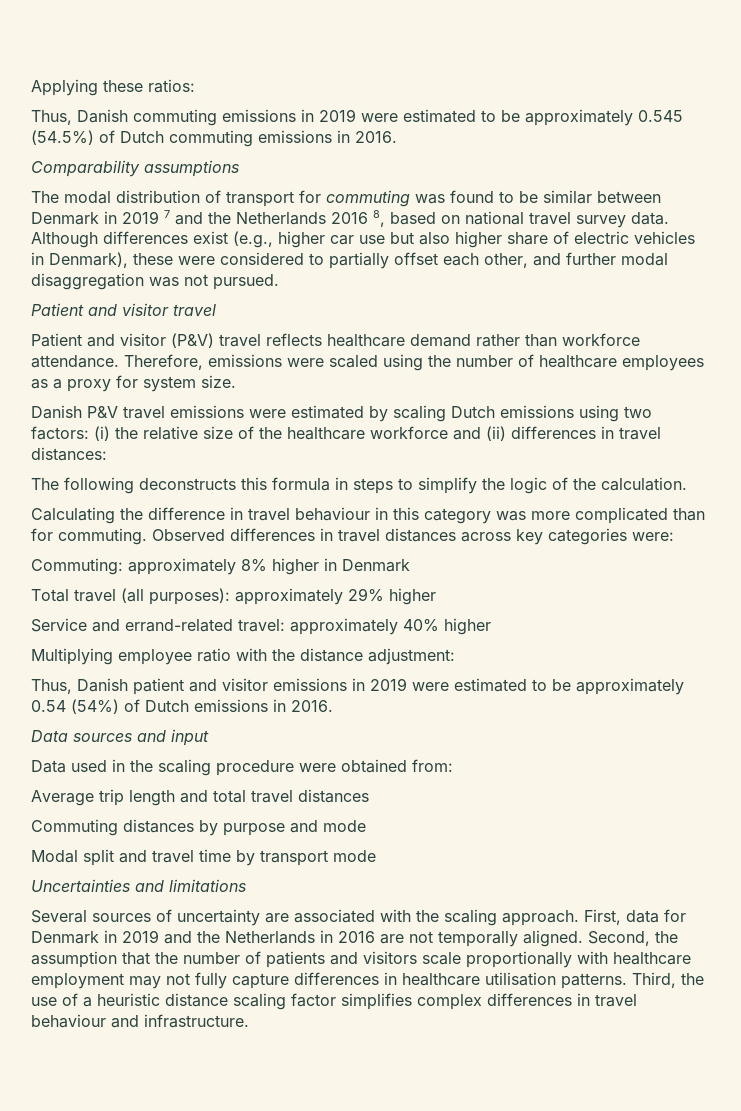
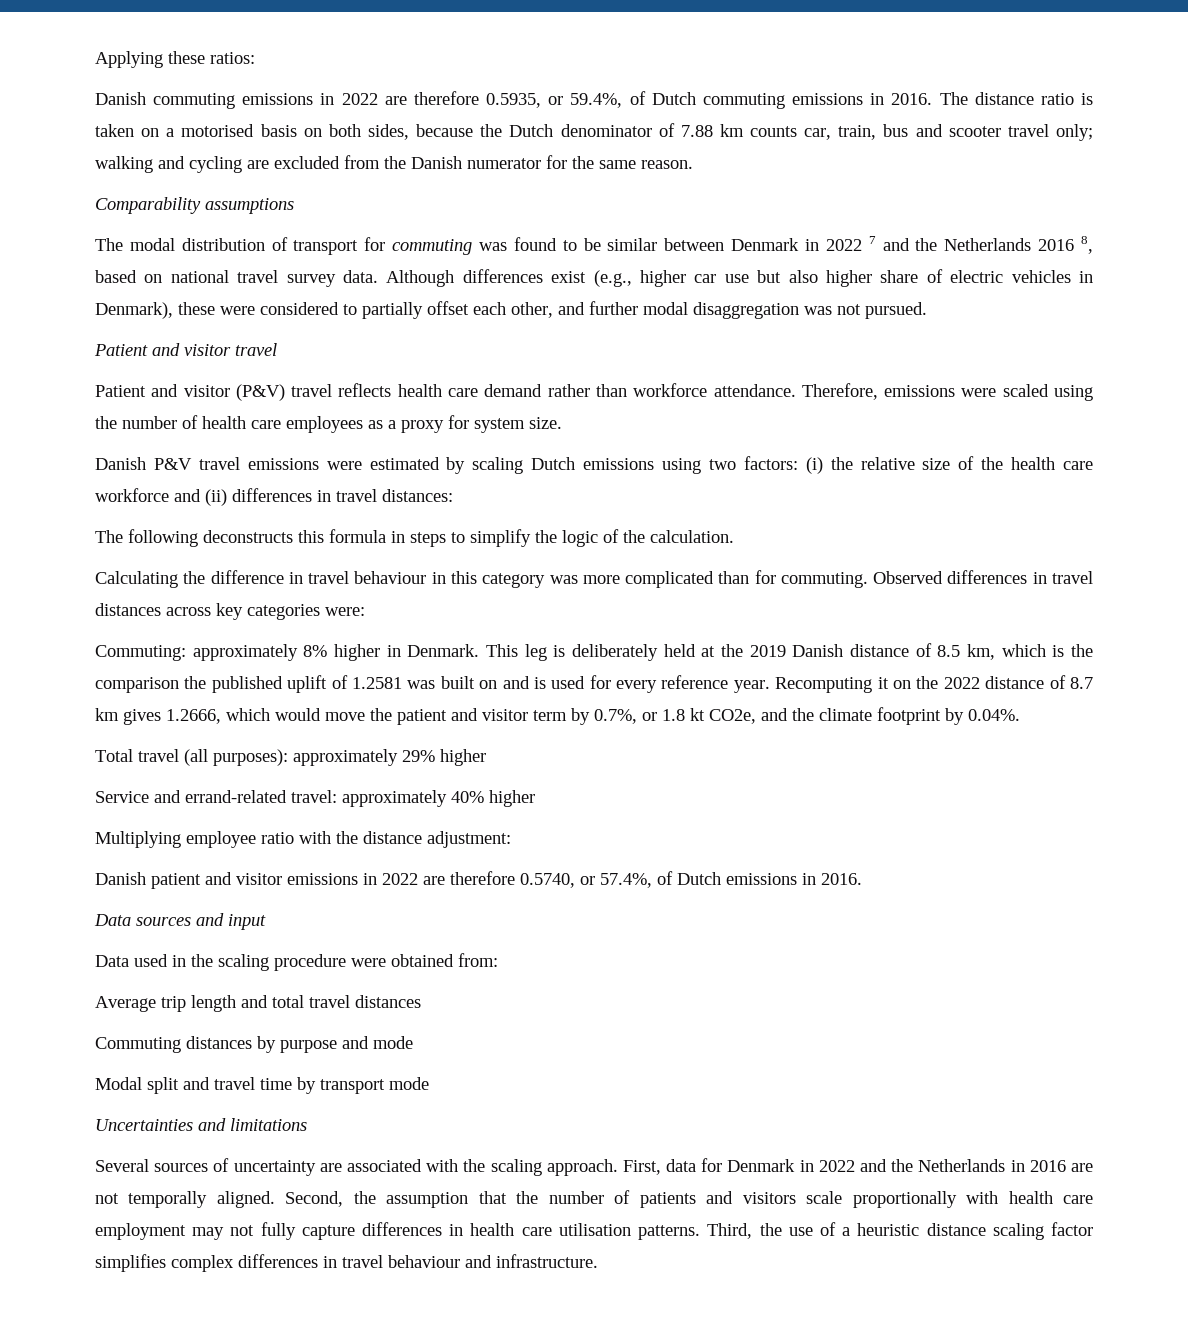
- Thus, Danish commuting emissions in 2019 were estimated to be approximately 0.545 (54.5%) of Dutch commuting emissions in 2016.
+ Danish commuting emissions in 2022 are therefore 0.5935, or 59.4%, of Dutch commuting emissions in 2016. The distance ratio is taken on a motorised basis on both sides, because the Dutch denominator of 7.88 km counts car, train, bus and scooter travel only; walking and cycling are excluded from the Danish numerator for the same reason.
- The modal distribution of transport for commuting was found to be similar between Denmark in 2019 7 and the Netherlands 2016 8, based on national travel survey data.
+ The modal distribution of transport for commuting was found to be similar between Denmark in 2022 7 and the Netherlands 2016 8, based on national travel survey data.
- Patient and visitor (P&V) travel reflects healthcare demand rather than workforce attendance.
+ Patient and visitor (P&V) travel reflects health care demand rather than workforce attendance.
- Therefore, emissions were scaled using the number of healthcare employees as a proxy for system size.
+ Therefore, emissions were scaled using the number of health care employees as a proxy for system size.
- Danish P&V travel emissions were estimated by scaling Dutch emissions using two factors: (i) the relative size of the healthcare workforce and (ii) differences in travel distances:
+ Danish P&V travel emissions were estimated by scaling Dutch emissions using two factors: (i) the relative size of the health care workforce and (ii) differences in travel distances:
- Commuting: approximately 8% higher in Denmark
+ Commuting: approximately 8% higher in Denmark. This leg is deliberately held at the 2019 Danish distance of 8.5 km, which is the comparison the published uplift of 1.2581 was built on and is used for every reference year. Recomputing it on the 2022 distance of 8.7 km gives 1.2666, which would move the patient and visitor term by 0.7%, or 1.8 kt CO2e, and the climate footprint by 0.04%.
- Thus, Danish patient and visitor emissions in 2019 were estimated to be approximately 0.54 (54%) of Dutch emissions in 2016.
+ Danish patient and visitor emissions in 2022 are therefore 0.5740, or 57.4%, of Dutch emissions in 2016.
- First, data for Denmark in 2019 and the Netherlands in 2016 are not temporally aligned.
+ First, data for Denmark in 2022 and the Netherlands in 2016 are not temporally aligned.
- Second, the assumption that the number of patients and visitors scale proportionally with healthcare employment may not fully capture differences in healthcare utilisation patterns.
+ Second, the assumption that the number of patients and visitors scale proportionally with health care employment may not fully capture differences in health care utilisation patterns.

